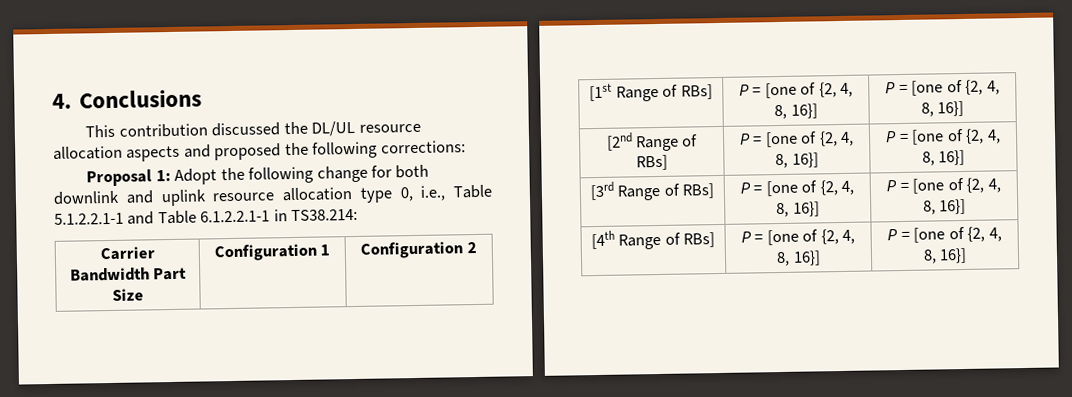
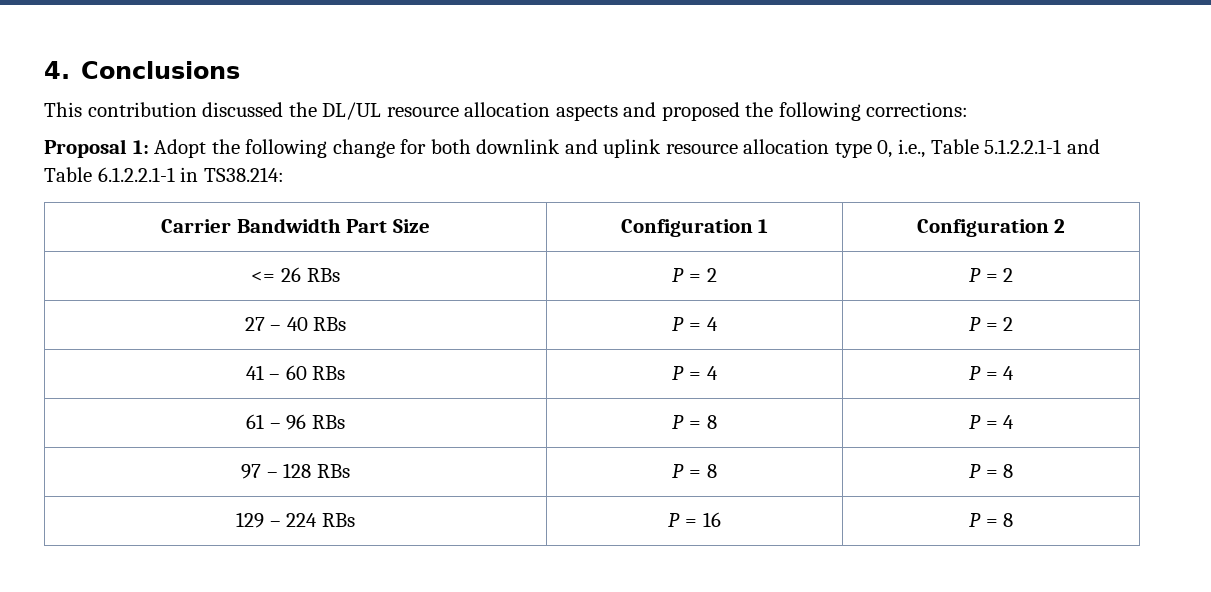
- [1st Range of RBs] | P = [one of {2, 4, 8, 16}] | P = [one of {2, 4, 8, 16}]
- [2nd Range of RBs] | P = [one of {2, 4, 8, 16}] | P = [one of {2, 4, 8, 16}]
- [3rd Range of RBs] | P = [one of {2, 4, 8, 16}] | P = [one of {2, 4, 8, 16}]
- [4th Range of RBs] | P = [one of {2, 4, 8, 16}] | P = [one of {2, 4, 8, 16}]
+ <= 26 RBs | P = 2 | P = 2
+ 27 – 40 RBs | P = 4 | P = 2
+ 41 – 60 RBs | P = 4 | P = 4
+ 61 – 96 RBs | P = 8 | P = 4
+ 97 – 128 RBs | P = 8 | P = 8
+ 129 – 224 RBs | P = 16 | P = 8

